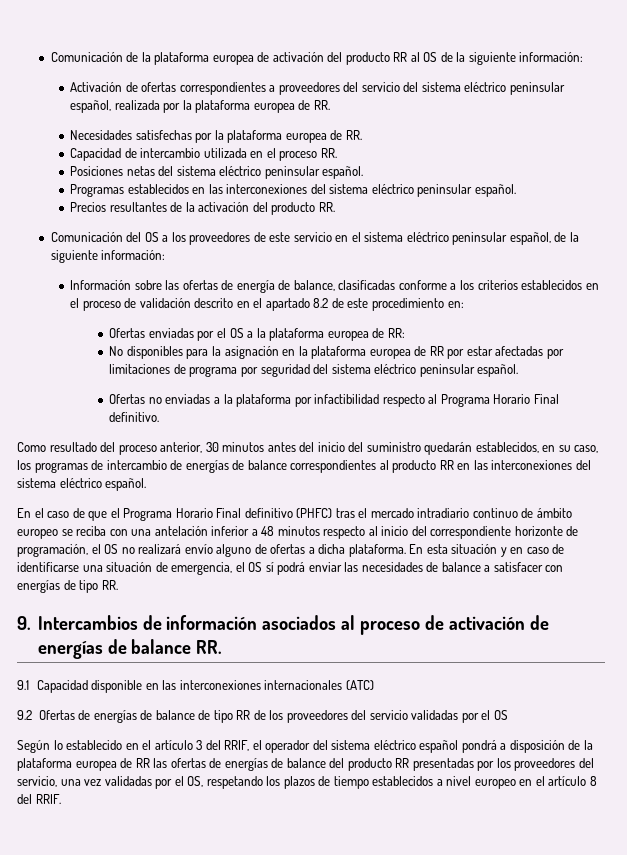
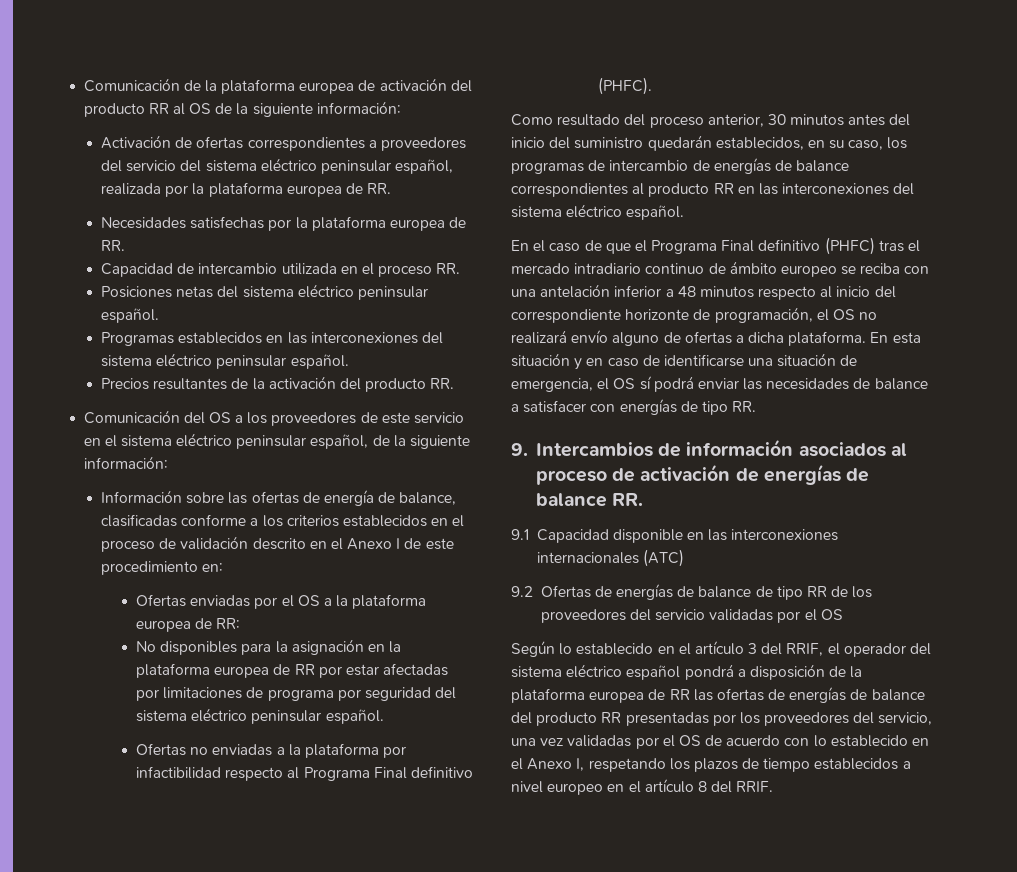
- Información sobre las ofertas de energía de balance, clasificadas conforme a los criterios establecidos en el proceso de validación descrito en el apartado 8.2 de este procedimiento en:
+ Información sobre las ofertas de energía de balance, clasificadas conforme a los criterios establecidos en el proceso de validación descrito en el Anexo I de este procedimiento en:
- Ofertas no enviadas a la plataforma por infactibilidad respecto al Programa Horario Final definitivo.
+ Ofertas no enviadas a la plataforma por infactibilidad respecto al Programa Final definitivo (PHFC).
- En el caso de que el Programa Horario Final definitivo (PHFC) tras el mercado intradiario continuo de ámbito europeo se reciba con una antelación inferior a 48 minutos respecto al inicio del correspondiente horizonte de programación, el OS no realizará envío alguno de ofertas a dicha plataforma.
+ En el caso de que el Programa Final definitivo (PHFC) tras el mercado intradiario continuo de ámbito europeo se reciba con una antelación inferior a 48 minutos respecto al inicio del correspondiente horizonte de programación, el OS no realizará envío alguno de ofertas a dicha plataforma.
- Según lo establecido en el artículo 3 del RRIF, el operador del sistema eléctrico español pondrá a disposición de la plataforma europea de RR las ofertas de energías de balance del producto RR presentadas por los proveedores del servicio, una vez validadas por el OS, respetando los plazos de tiempo establecidos a nivel europeo en el artículo 8 del RRIF.
+ Según lo establecido en el artículo 3 del RRIF, el operador del sistema eléctrico español pondrá a disposición de la plataforma europea de RR las ofertas de energías de balance del producto RR presentadas por los proveedores del servicio, una vez validadas por el OS de acuerdo con lo establecido en el Anexo I, respetando los plazos de tiempo establecidos a nivel europeo en el artículo 8 del RRIF.

